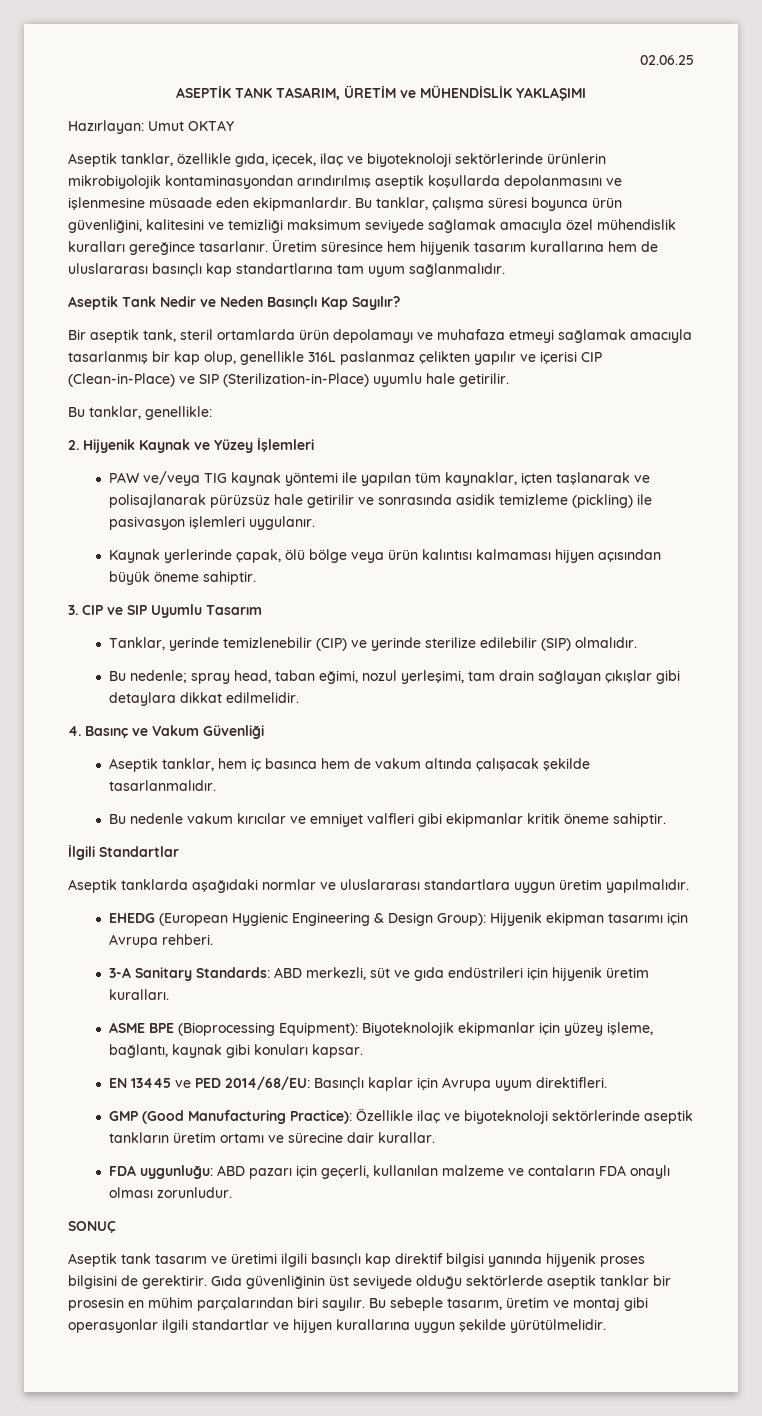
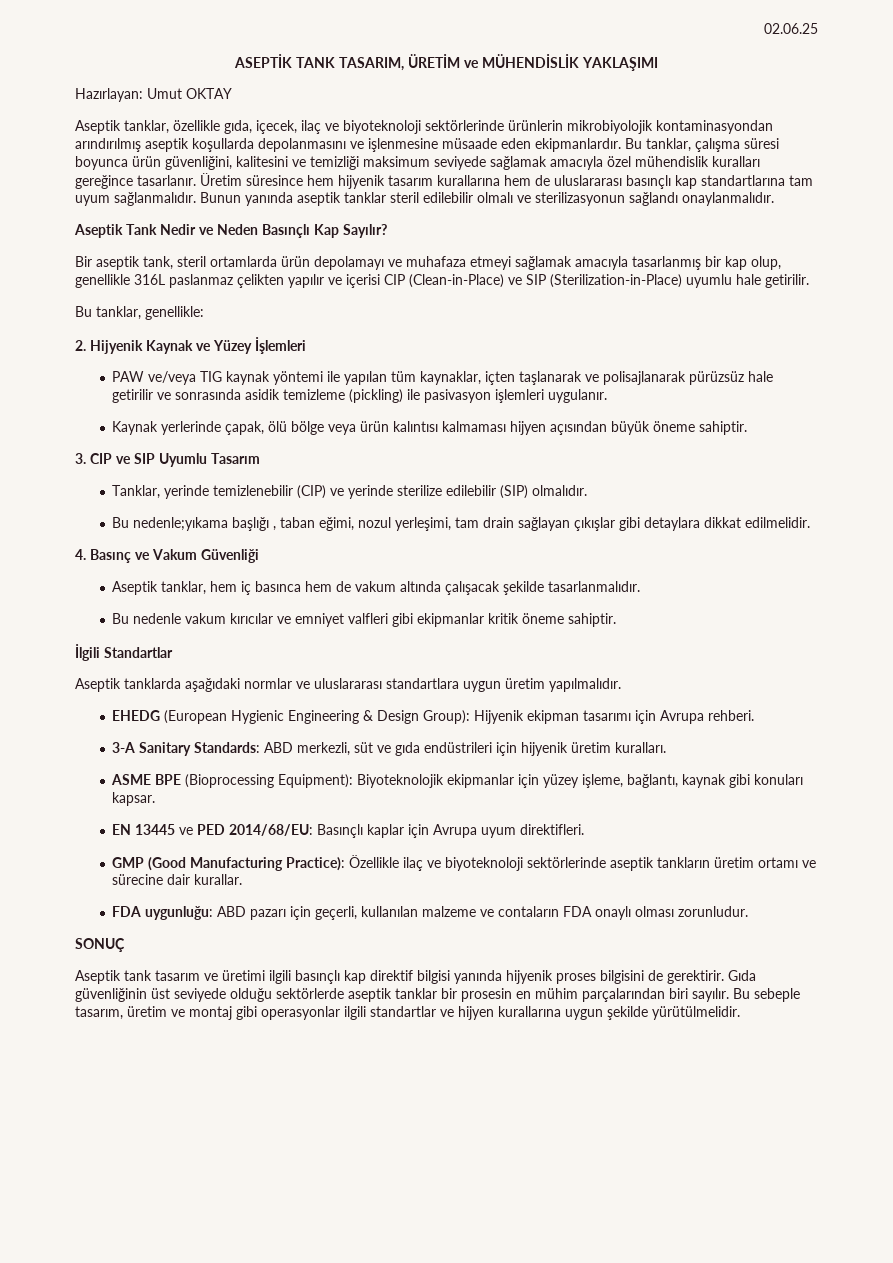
+ Bunun yanında aseptik tanklar steril edilebilir olmalı ve sterilizasyonun sağlandı onaylanmalıdır.
- Bu nedenle; spray head, taban eğimi, nozul yerleşimi, tam drain sağlayan çıkışlar gibi detaylara dikkat edilmelidir.
+ Bu nedenle;yıkama başlığı , taban eğimi, nozul yerleşimi, tam drain sağlayan çıkışlar gibi detaylara dikkat edilmelidir.

